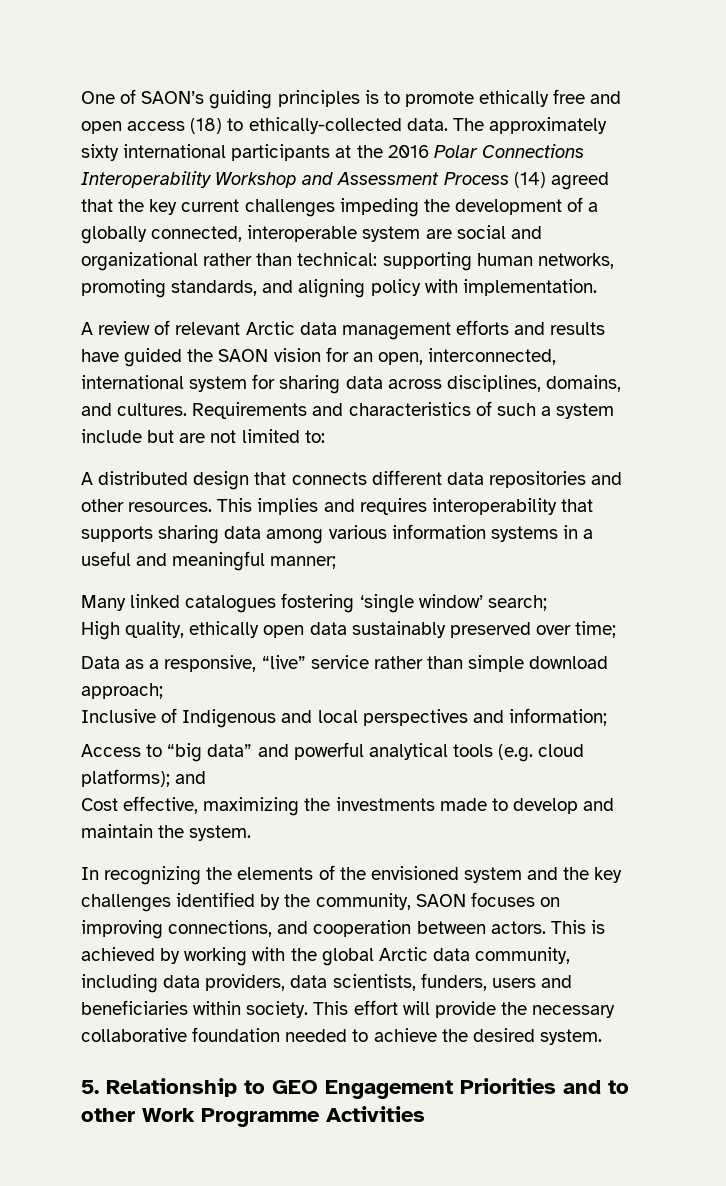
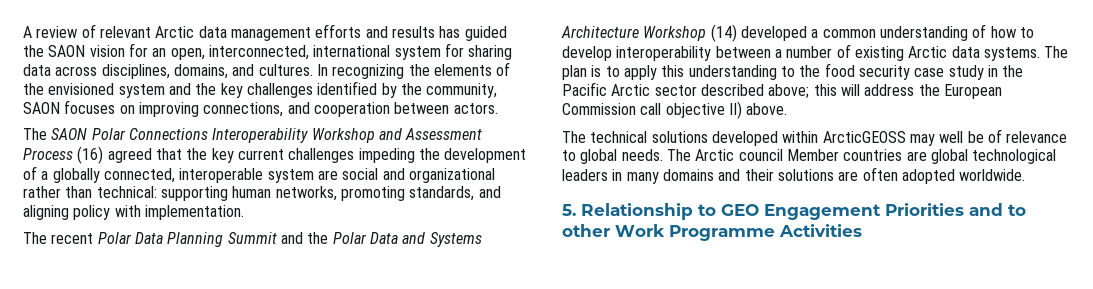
- One of SAON’s guiding principles is to promote ethically free and open access (18) to ethically-collected data. The approximately sixty international participants at the 2016 Polar Connections Interoperability Workshop and Assessment Process (14) agreed that the key current challenges impeding the development of a globally connected, interoperable system are social and organizational rather than technical: supporting human networks, promoting standards, and aligning policy with implementation.
+ A review of relevant Arctic data management efforts and results has guided the SAON vision for an open, interconnected, international system for sharing data across disciplines, domains, and cultures. In recognizing the elements of the envisioned system and the key challenges identified by the community, SAON focuses on improving connections, and cooperation between actors.
+ The SAON Polar Connections Interoperability Workshop and Assessment Process (16) agreed that the key current challenges impeding the development of a globally connected, interoperable system are social and organizational rather than technical: supporting human networks, promoting standards, and aligning policy with implementation.
- A review of relevant Arctic data management efforts and results have guided the SAON vision for an open, interconnected, international system for sharing data across disciplines, domains, and cultures. Requirements and characteristics of such a system include but are not limited to:
- A distributed design that connects different data repositories and other resources. This implies and requires interoperability that supports sharing data among various information systems in a useful and meaningful manner;
- Many linked catalogues fostering ‘single window’ search;
- High quality, ethically open data sustainably preserved over time;
- Data as a responsive, “live” service rather than simple download approach;
- Inclusive of Indigenous and local perspectives and information;
- Access to “big data” and powerful analytical tools (e.g. cloud platforms); and
- Cost effective, maximizing the investments made to develop and maintain the system.
- In recognizing the elements of the envisioned system and the key challenges identified by the community, SAON focuses on improving connections, and cooperation between actors. This is achieved by working with the global Arctic data community, including data providers, data scientists, funders, users and beneficiaries within society. This effort will provide the necessary collaborative foundation needed to achieve the desired system.
+ The recent Polar Data Planning Summit and the Polar Data and Systems Architecture Workshop (14) developed a common understanding of how to develop interoperability between a number of existing Arctic data systems. The plan is to apply this understanding to the food security case study in the Pacific Arctic sector described above; this will address the European Commission call objective II) above.
+ The technical solutions developed within ArcticGEOSS may well be of relevance to global needs. The Arctic council Member countries are global technological leaders in many domains and their solutions are often adopted worldwide.

